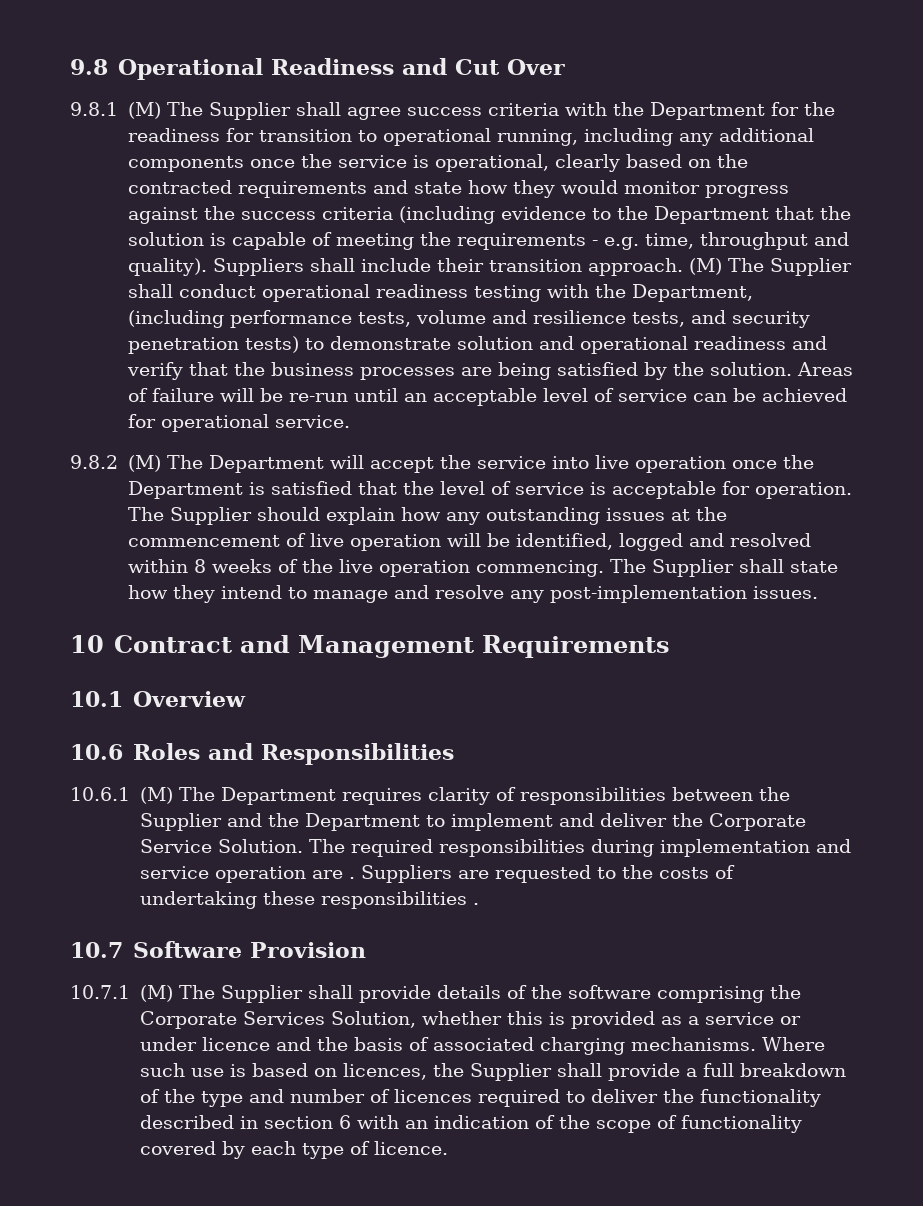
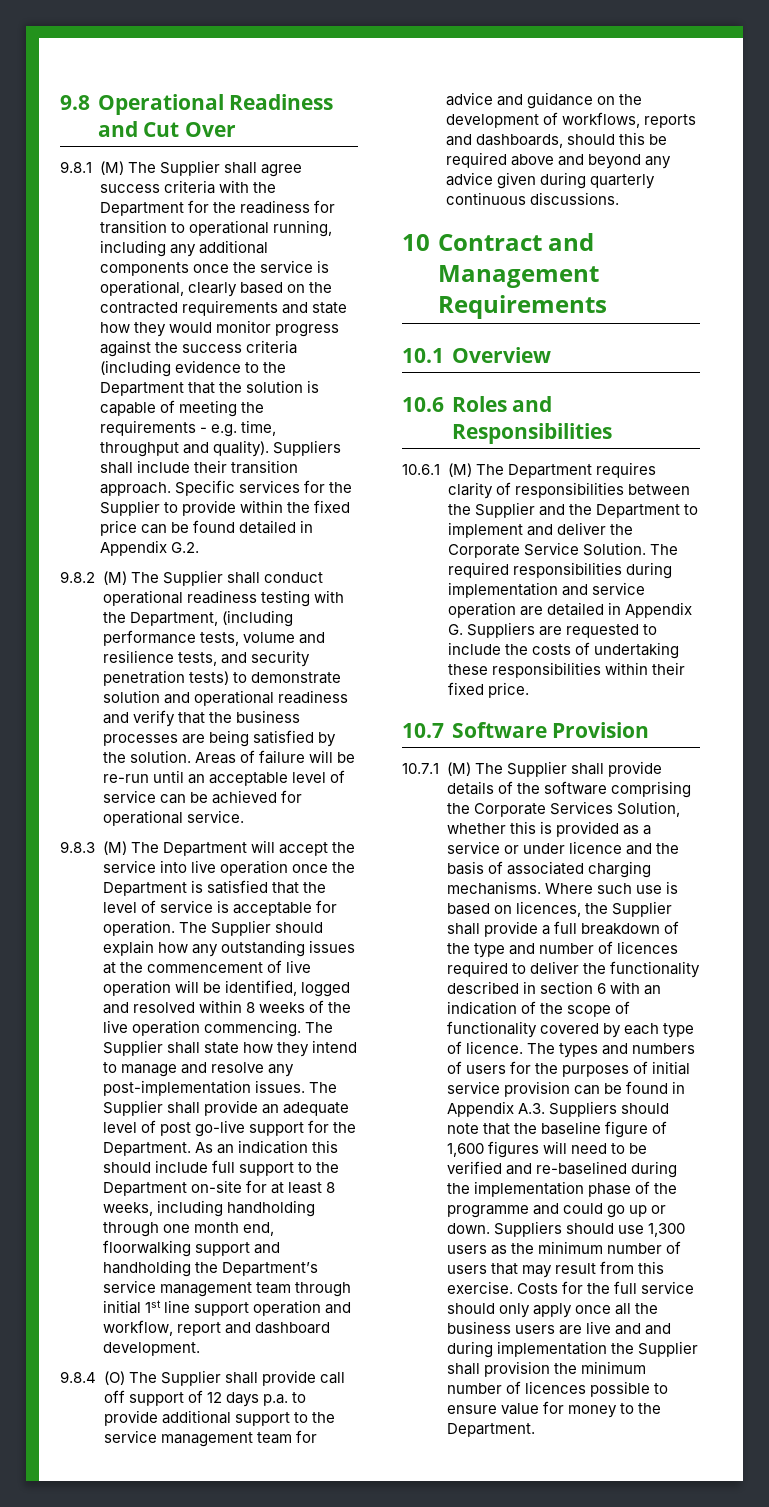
- (M) The Supplier shall conduct operational readiness testing with the Department, (including performance tests, volume and resilience tests, and security penetration tests) to demonstrate solution and operational readiness and verify that the business processes are being satisfied by the solution.
+ Specific services for the Supplier to provide within the fixed price can be found detailed in Appendix G.2.
+ 9.8.2 (M) The Supplier shall conduct operational readiness testing with the Department, (including performance tests, volume and resilience tests, and security penetration tests) to demonstrate solution and operational readiness and verify that the business processes are being satisfied by the solution.
- 9.8.2 (M) The Department will accept the service into live operation once the Department is satisfied that the level of service is acceptable for operation.
+ 9.8.3 (M) The Department will accept the service into live operation once the Department is satisfied that the level of service is acceptable for operation.
+ The Supplier shall provide an adequate level of post go-live support for the Department. As an indication this should include full support to the Department on-site for at least 8 weeks, including handholding through one month end, floorwalking support and handholding the Department’s service management team through initial 1st line support operation and workflow, report and dashboard development.
+ 9.8.4 (O) The Supplier shall provide call off support of 12 days p.a. to provide additional support to the service management team for advice and guidance on the development of workflows, reports and dashboards, should this be required above and beyond any advice given during quarterly continuous discussions.
- The required responsibilities during implementation and service operation are . Suppliers are requested to the costs of undertaking these responsibilities .
+ The required responsibilities during implementation and service operation are detailed in Appendix G. Suppliers are requested to include the costs of undertaking these responsibilities within their fixed price.
+ The types and numbers of users for the purposes of initial service provision can be found in Appendix A.3. Suppliers should note that the baseline figure of 1,600 figures will need to be verified and re-baselined during the implementation phase of the programme and could go up or down. Suppliers should use 1,300 users as the minimum number of users that may result from this exercise. Costs for the full service should only apply once all the business users are live and and during implementation the Supplier shall provision the minimum number of licences possible to ensure value for money to the Department.

